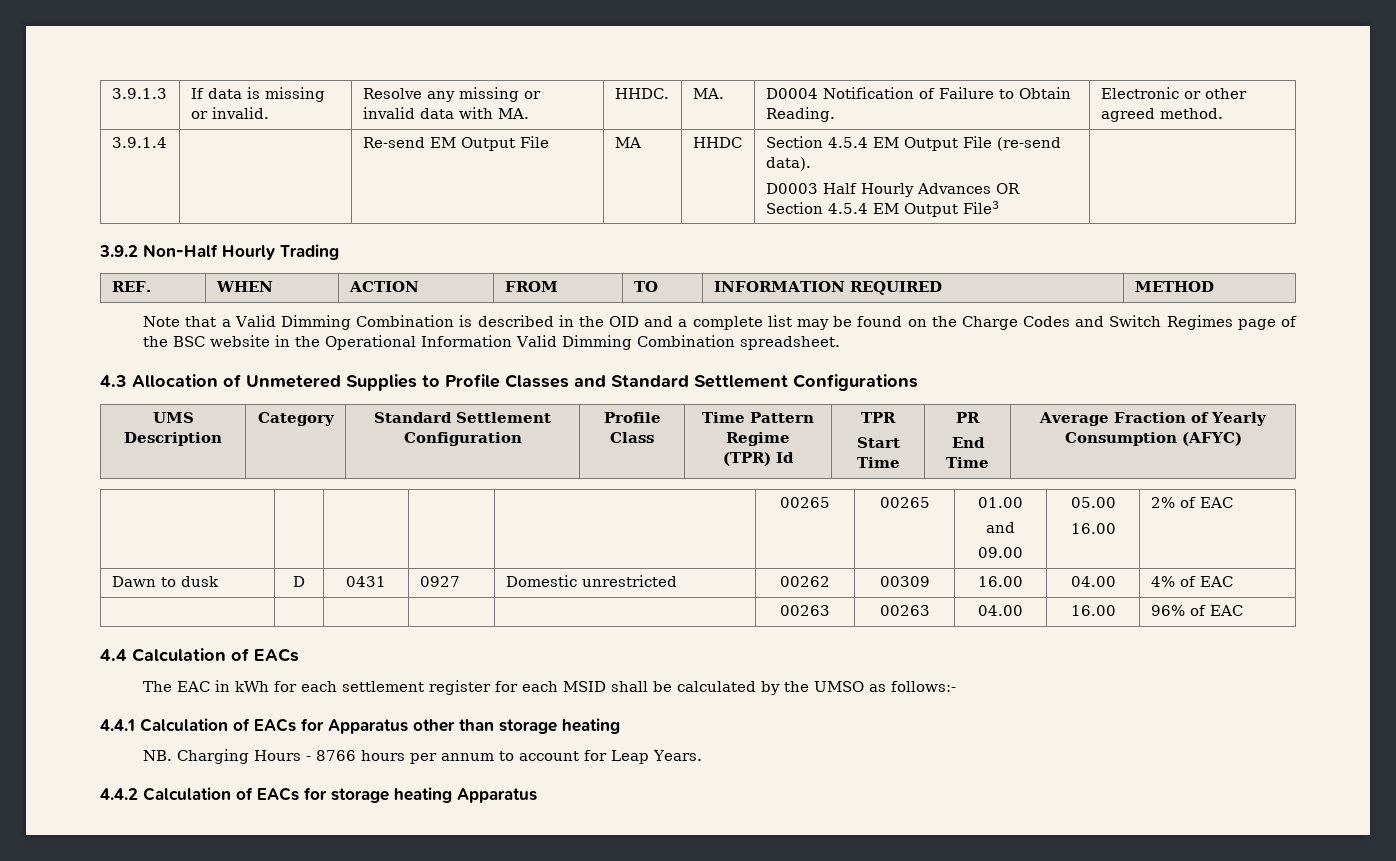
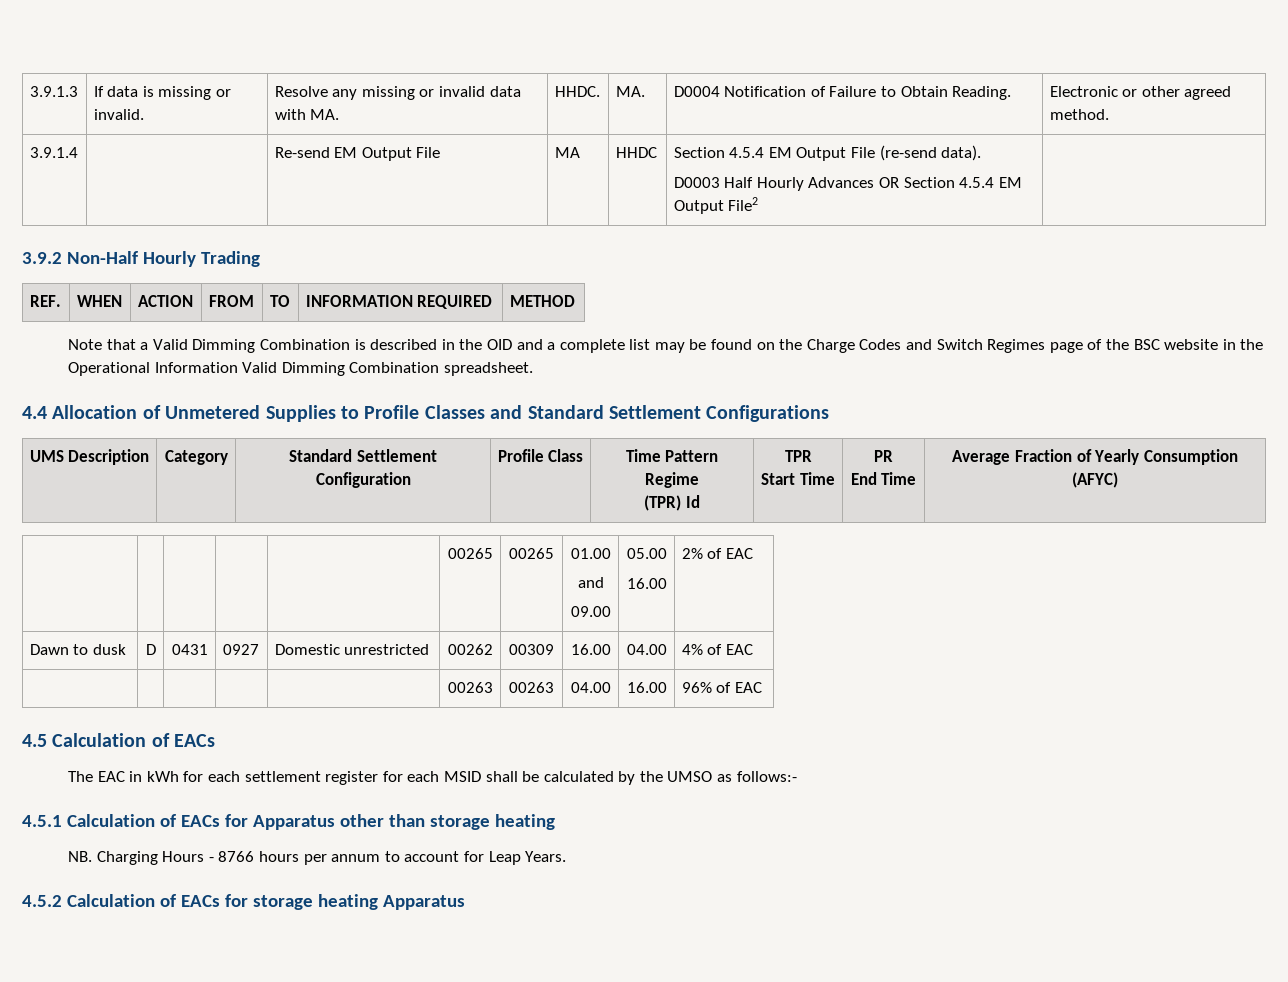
  3.9.1.4 | | Re-send EM Output File | MA | HHDC | Section 4.5.4 EM Output File (re-send data).
- D0003 Half Hourly Advances OR Section 4.5.4 EM Output File3 |
+ D0003 Half Hourly Advances OR Section 4.5.4 EM Output File2 |
- 4.3 Allocation of Unmetered Supplies to Profile Classes and Standard Settlement Configurations
+ 4.4 Allocation of Unmetered Supplies to Profile Classes and Standard Settlement Configurations
- 4.4 Calculation of EACs
+ 4.5 Calculation of EACs
- 4.4.1 Calculation of EACs for Apparatus other than storage heating
+ 4.5.1 Calculation of EACs for Apparatus other than storage heating
- 4.4.2 Calculation of EACs for storage heating Apparatus
+ 4.5.2 Calculation of EACs for storage heating Apparatus

